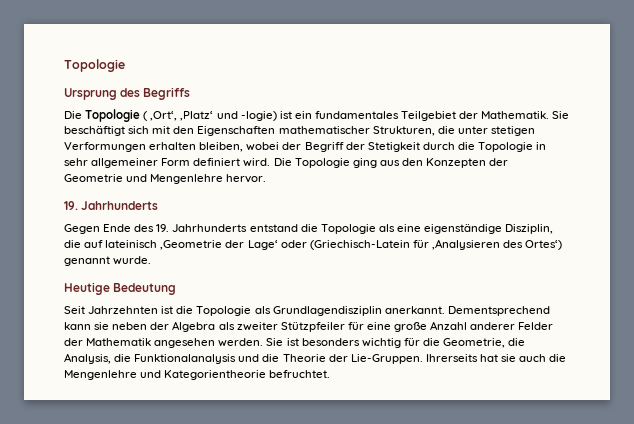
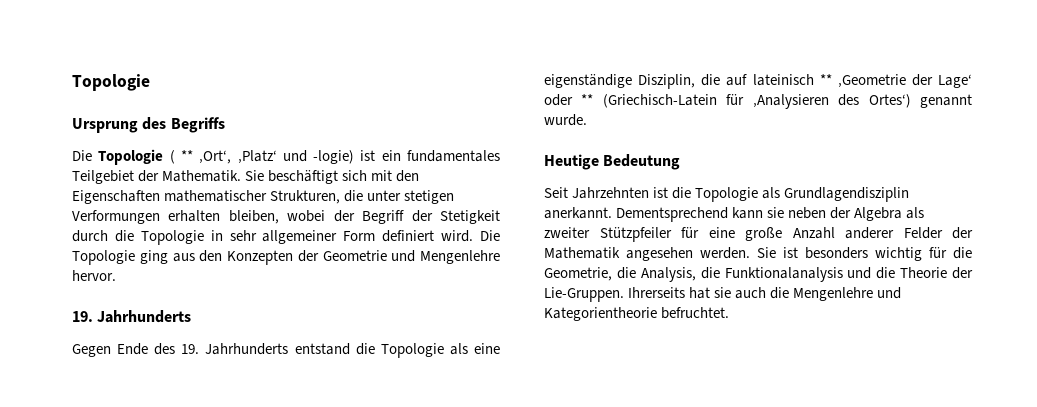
- Die Topologie ( ‚Ort‘, ‚Platz‘ und -logie) ist ein fundamentales Teilgebiet der Mathematik.
+ Die Topologie ( ** ‚Ort‘, ‚Platz‘ und -logie) ist ein fundamentales Teilgebiet der Mathematik.
- Gegen Ende des 19. Jahrhunderts entstand die Topologie als eine eigenständige Disziplin, die auf lateinisch ‚Geometrie der Lage‘ oder (Griechisch-Latein für ‚Analysieren des Ortes‘) genannt wurde.
+ Gegen Ende des 19. Jahrhunderts entstand die Topologie als eine eigenständige Disziplin, die auf lateinisch ** ‚Geometrie der Lage‘ oder ** (Griechisch-Latein für ‚Analysieren des Ortes‘) genannt wurde.

